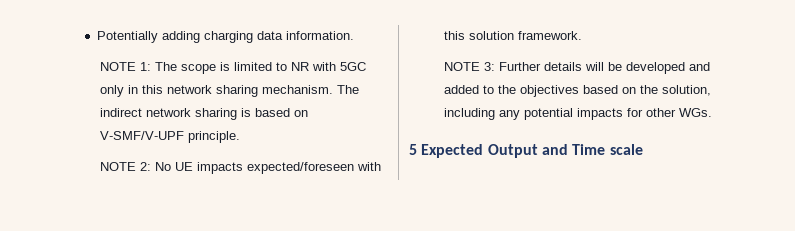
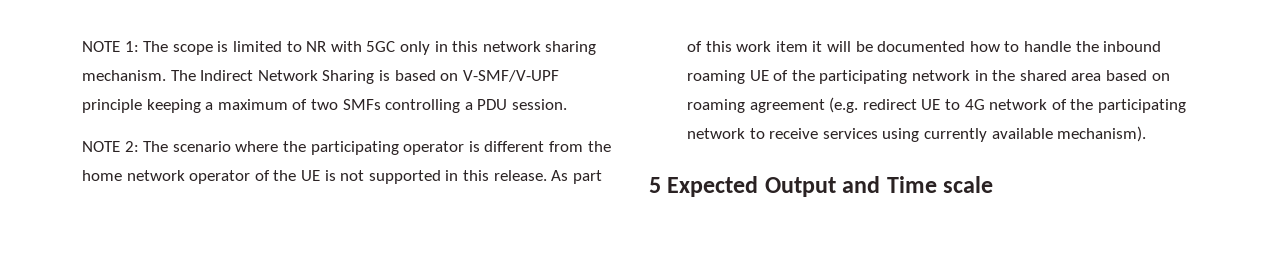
- Potentially adding charging data information.
- The indirect network sharing is based on V-SMF/V-UPF principle.
- NOTE 2: No UE impacts expected/foreseen with this solution framework.
- NOTE 3: Further details will be developed and added to the objectives based on the solution, including any potential impacts for other WGs.
+ The Indirect Network Sharing is based on V-SMF/V-UPF principle keeping a maximum of two SMFs controlling a PDU session.
+ NOTE 2: The scenario where the participating operator is different from the home network operator of the UE is not supported in this release. As part of this work item it will be documented how to handle the inbound roaming UE of the participating network in the shared area based on roaming agreement (e.g. redirect UE to 4G network of the participating network to receive services using currently available mechanism).

